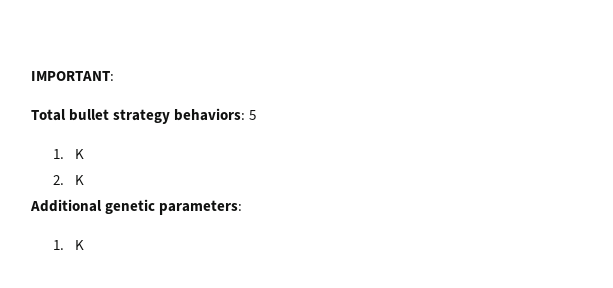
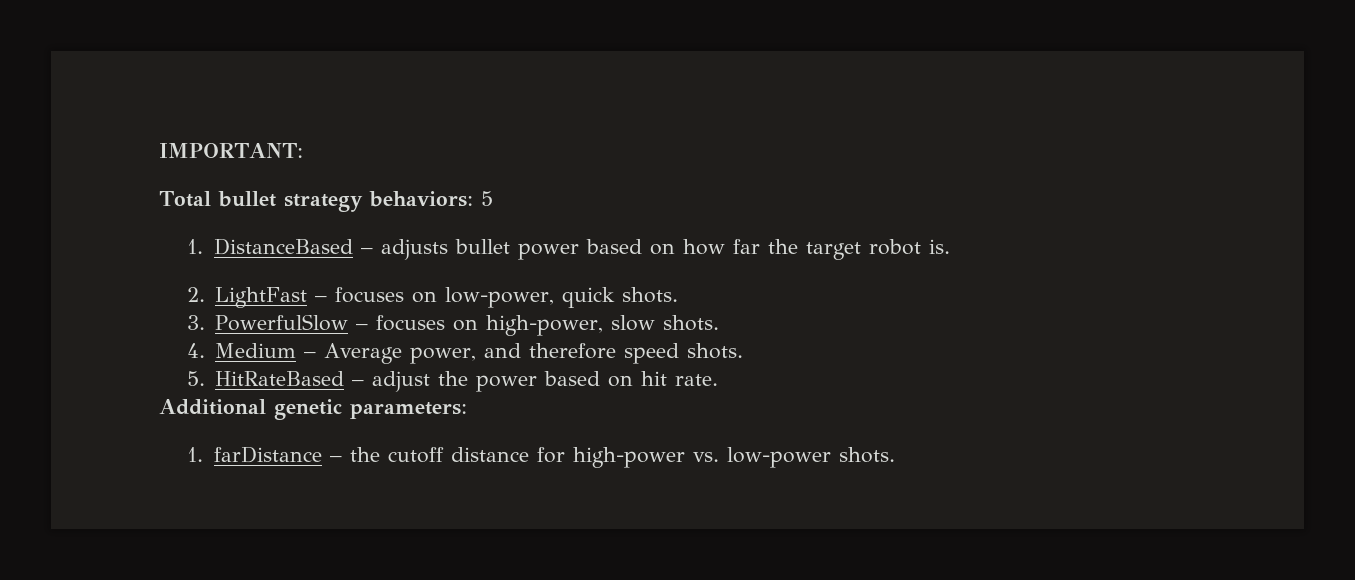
  Total bullet strategy behaviors: 5
- 1. K
- 2. K
+ 1. DistanceBased – adjusts bullet power based on how far the target robot is.
+ 2. LightFast – focuses on low-power, quick shots.
+ 3. PowerfulSlow – focuses on high-power, slow shots.
+ 4. Medium – Average power, and therefore speed shots.
+ 5. HitRateBased – adjust the power based on hit rate.
  Additional genetic parameters:
- 1. K
+ 1. farDistance – the cutoff distance for high-power vs. low-power shots.

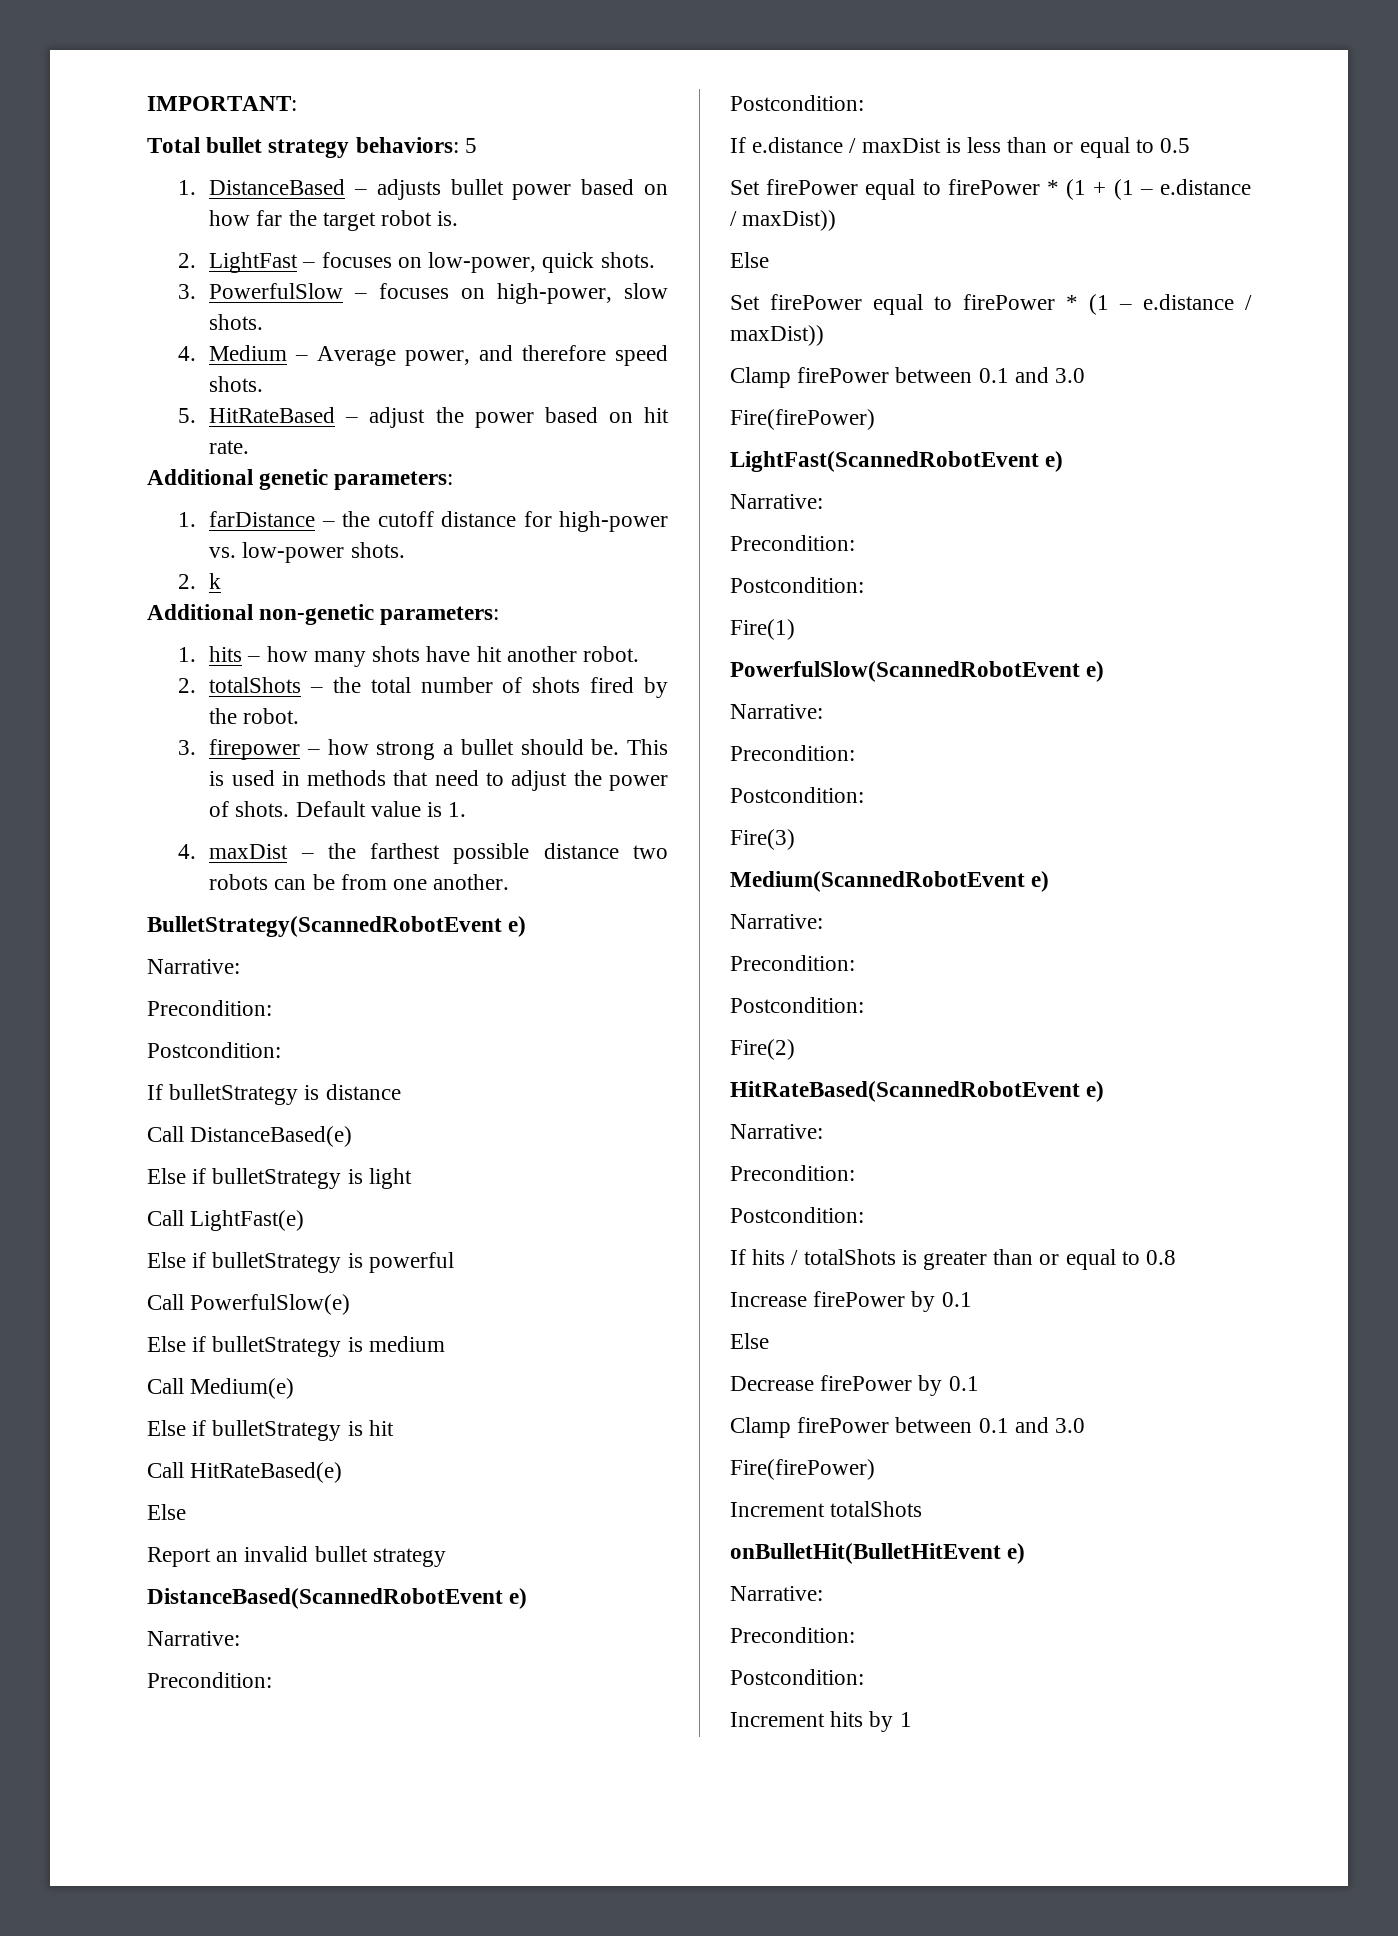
+ 2. k
+ Additional non-genetic parameters:
+ 1. hits – how many shots have hit another robot.
+ 2. totalShots – the total number of shots fired by the robot.
+ 3. firepower – how strong a bullet should be. This is used in methods that need to adjust the power of shots. Default value is 1.
+ 4. maxDist – the farthest possible distance two robots can be from one another.
+ BulletStrategy(ScannedRobotEvent e)
+ Narrative:
+ Precondition:
+ Postcondition:
+ If bulletStrategy is distance
+ Call DistanceBased(e)
+ Else if bulletStrategy is light
+ Call LightFast(e)
+ Else if bulletStrategy is powerful
+ Call PowerfulSlow(e)
+ Else if bulletStrategy is medium
+ Call Medium(e)
+ Else if bulletStrategy is hit
+ Call HitRateBased(e)
+ Else
+ Report an invalid bullet strategy
+ DistanceBased(ScannedRobotEvent e)
+ Narrative:
+ Precondition:
+ Postcondition:
+ If e.distance / maxDist is less than or equal to 0.5
+ Set firePower equal to firePower * (1 + (1 – e.distance / maxDist))
+ Else
+ Set firePower equal to firePower * (1 – e.distance / maxDist))
+ Clamp firePower between 0.1 and 3.0
+ Fire(firePower)
+ LightFast(ScannedRobotEvent e)
+ Narrative:
+ Precondition:
+ Postcondition:
+ Fire(1)
+ PowerfulSlow(ScannedRobotEvent e)
+ Narrative:
+ Precondition:
+ Postcondition:
+ Fire(3)
+ Medium(ScannedRobotEvent e)
+ Narrative:
+ Precondition:
+ Postcondition:
+ Fire(2)
+ HitRateBased(ScannedRobotEvent e)
+ Narrative:
+ Precondition:
+ Postcondition:
+ If hits / totalShots is greater than or equal to 0.8
+ Increase firePower by 0.1
+ Else
+ Decrease firePower by 0.1
+ Clamp firePower between 0.1 and 3.0
+ Fire(firePower)
+ Increment totalShots
+ onBulletHit(BulletHitEvent e)
+ Narrative:
+ Precondition:
+ Postcondition:
+ Increment hits by 1

